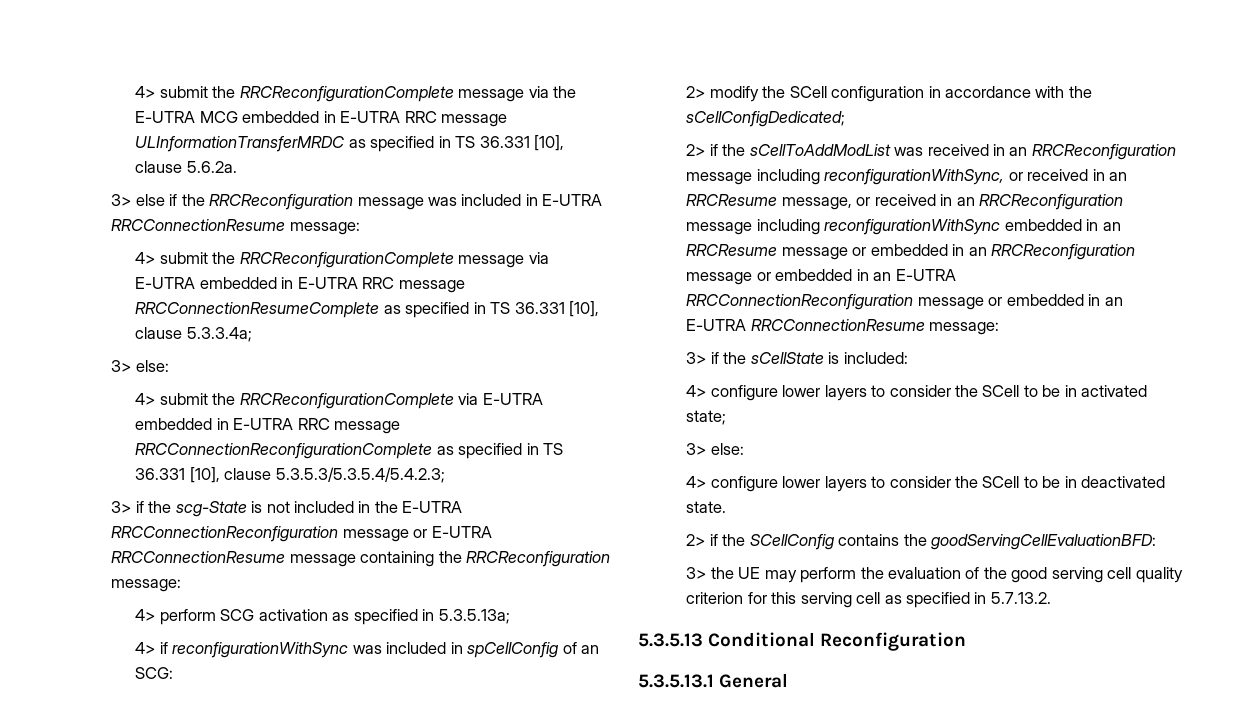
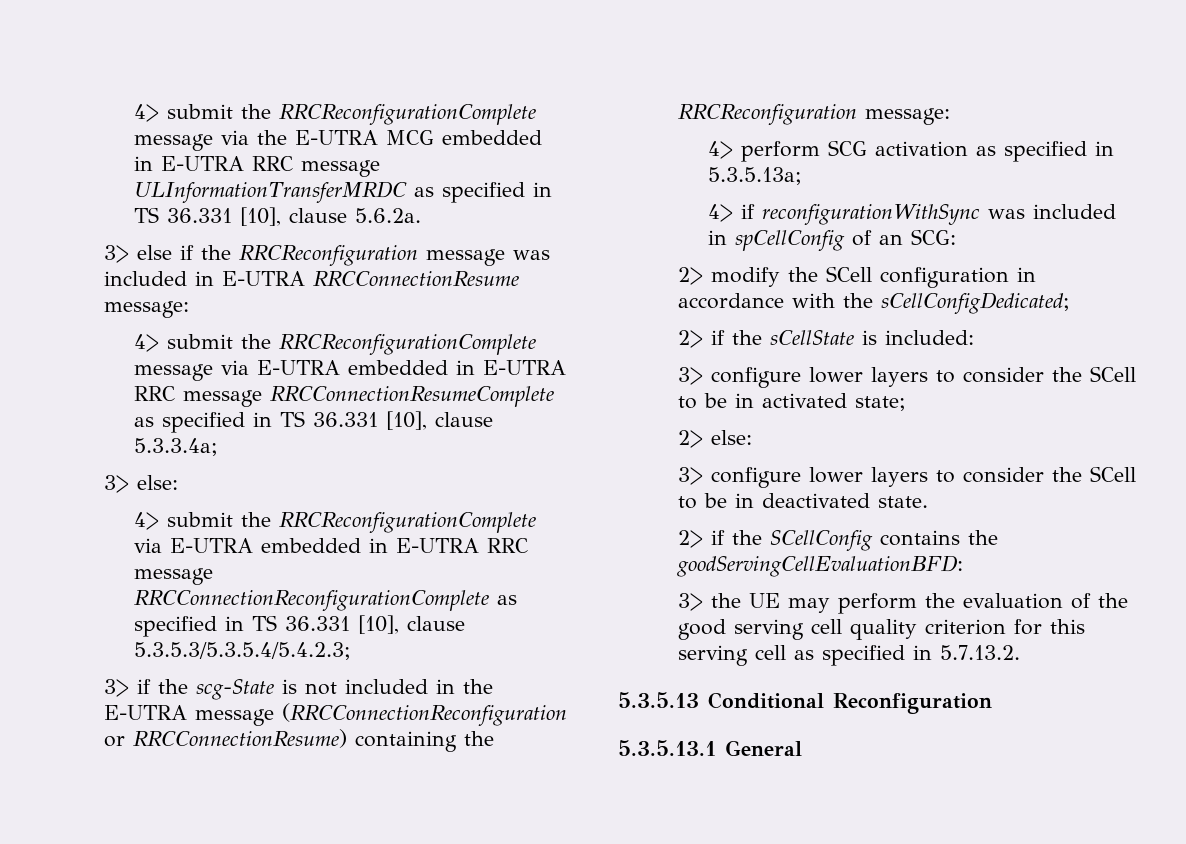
- 3> if the scg-State is not included in the E-UTRA RRCConnectionReconfiguration message or E-UTRA RRCConnectionResume message containing the RRCReconfiguration message:
+ 3> if the scg-State is not included in the E-UTRA message (RRCConnectionReconfiguration or RRCConnectionResume) containing the RRCReconfiguration message:
- 2> if the sCellToAddModList was received in an RRCReconfiguration message including reconfigurationWithSync, or received in an RRCResume message, or received in an RRCReconfiguration message including reconfigurationWithSync embedded in an RRCResume message or embedded in an RRCReconfiguration message or embedded in an E-UTRA RRCConnectionReconfiguration message or embedded in an E-UTRA RRCConnectionResume message:
- 3> if the sCellState is included:
+ 2> if the sCellState is included:
- 4> configure lower layers to consider the SCell to be in activated state;
- 3> else:
- 4> configure lower layers to consider the SCell to be in deactivated state.
+ 3> configure lower layers to consider the SCell to be in activated state;
+ 2> else:
+ 3> configure lower layers to consider the SCell to be in deactivated state.

